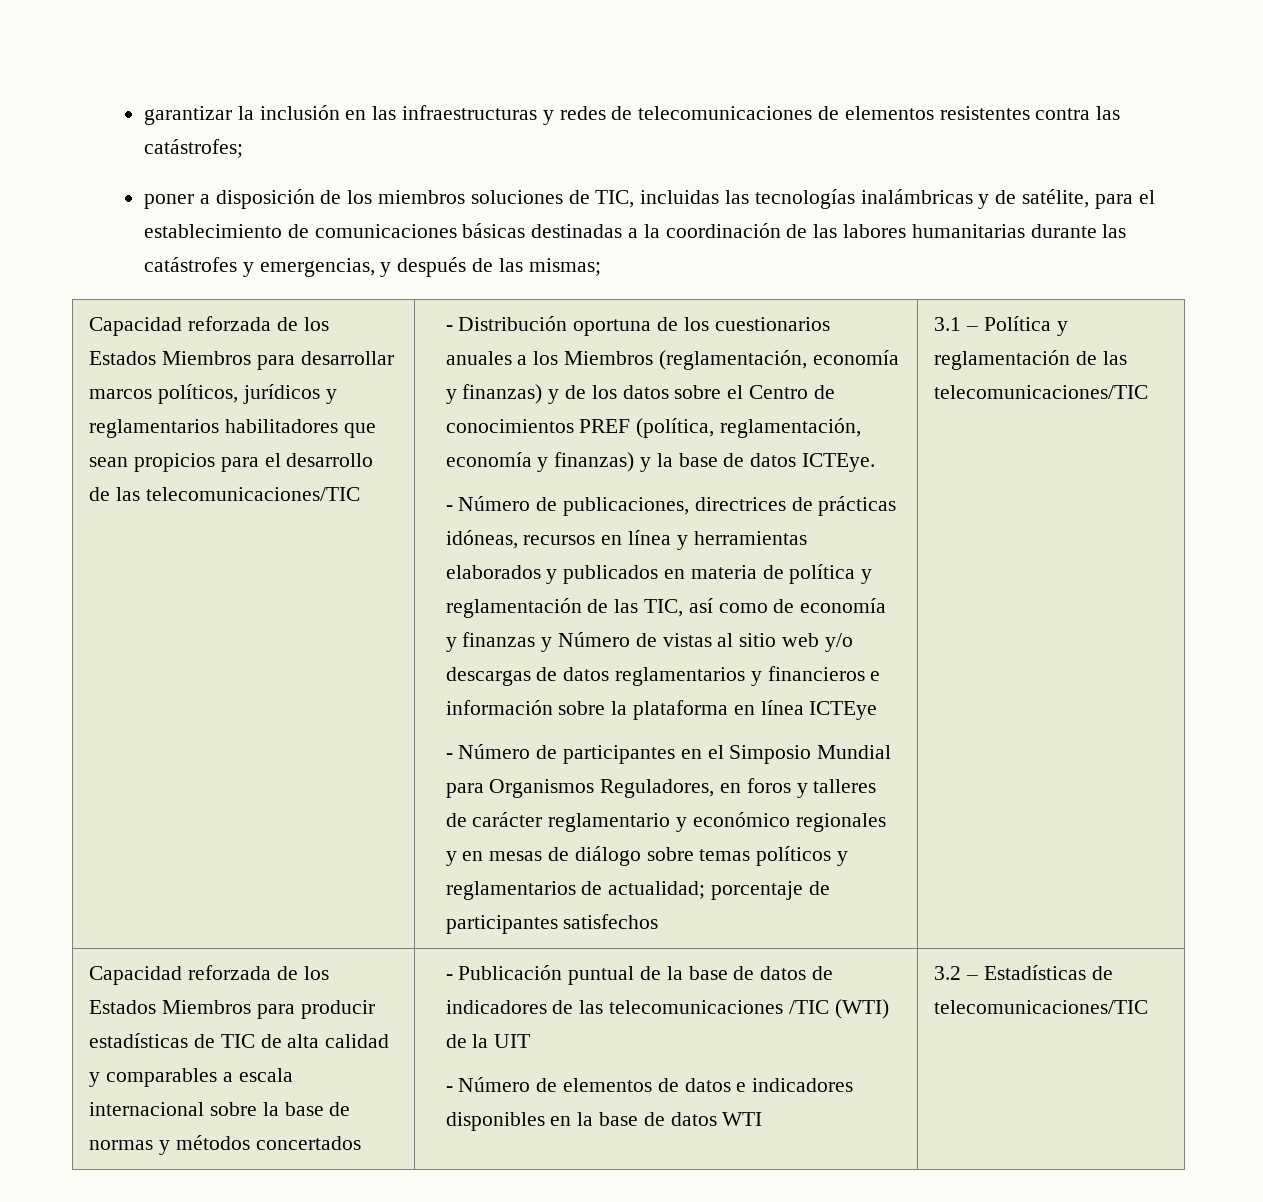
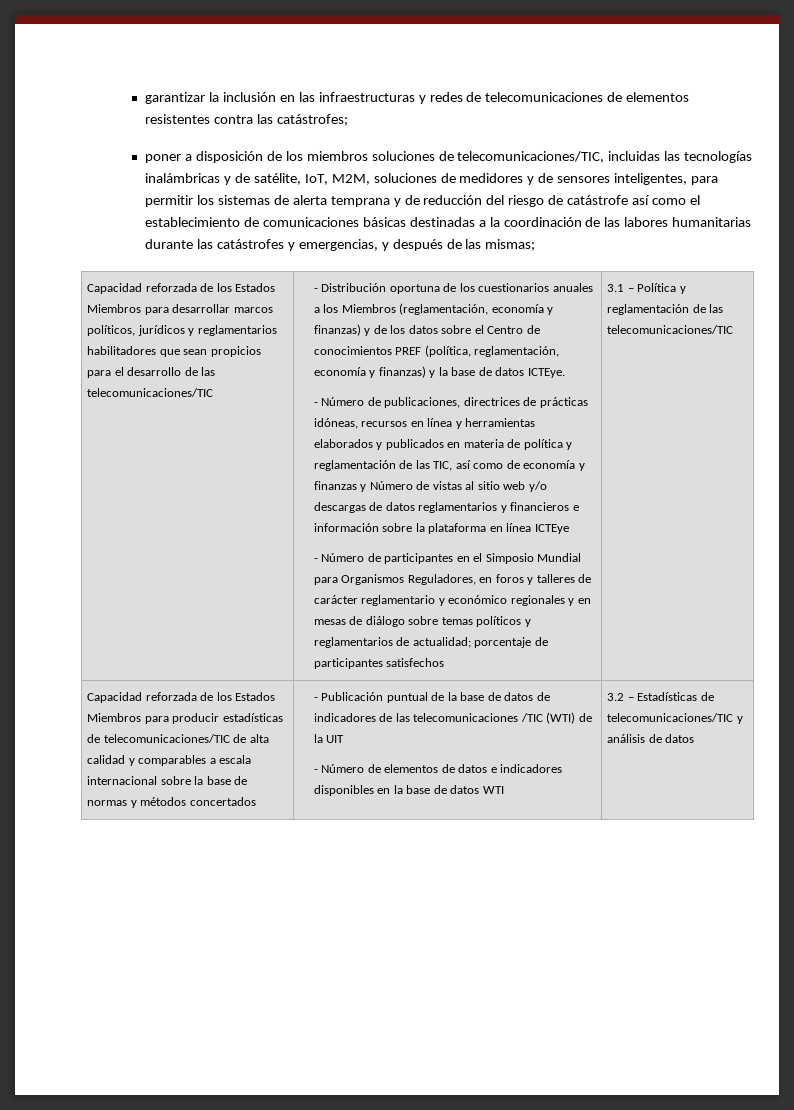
- poner a disposición de los miembros soluciones de TIC, incluidas las tecnologías inalámbricas y de satélite, para el establecimiento de comunicaciones básicas destinadas a la coordinación de las labores humanitarias durante las catástrofes y emergencias, y después de las mismas;
+ poner a disposición de los miembros soluciones de telecomunicaciones/TIC, incluidas las tecnologías inalámbricas y de satélite, IoT, M2M, soluciones de medidores y de sensores inteligentes, para permitir los sistemas de alerta temprana y de reducción del riesgo de catástrofe así como el establecimiento de comunicaciones básicas destinadas a la coordinación de las labores humanitarias durante las catástrofes y emergencias, y después de las mismas;
- Capacidad reforzada de los Estados Miembros para producir estadísticas de TIC de alta calidad y comparables a escala internacional sobre la base de normas y métodos concertados
+ Capacidad reforzada de los Estados Miembros para producir estadísticas de telecomunicaciones/TIC de alta calidad y comparables a escala internacional sobre la base de normas y métodos concertados
- 3.2 – Estadísticas de telecomunicaciones/TIC
+ 3.2 – Estadísticas de telecomunicaciones/TIC y análisis de datos

